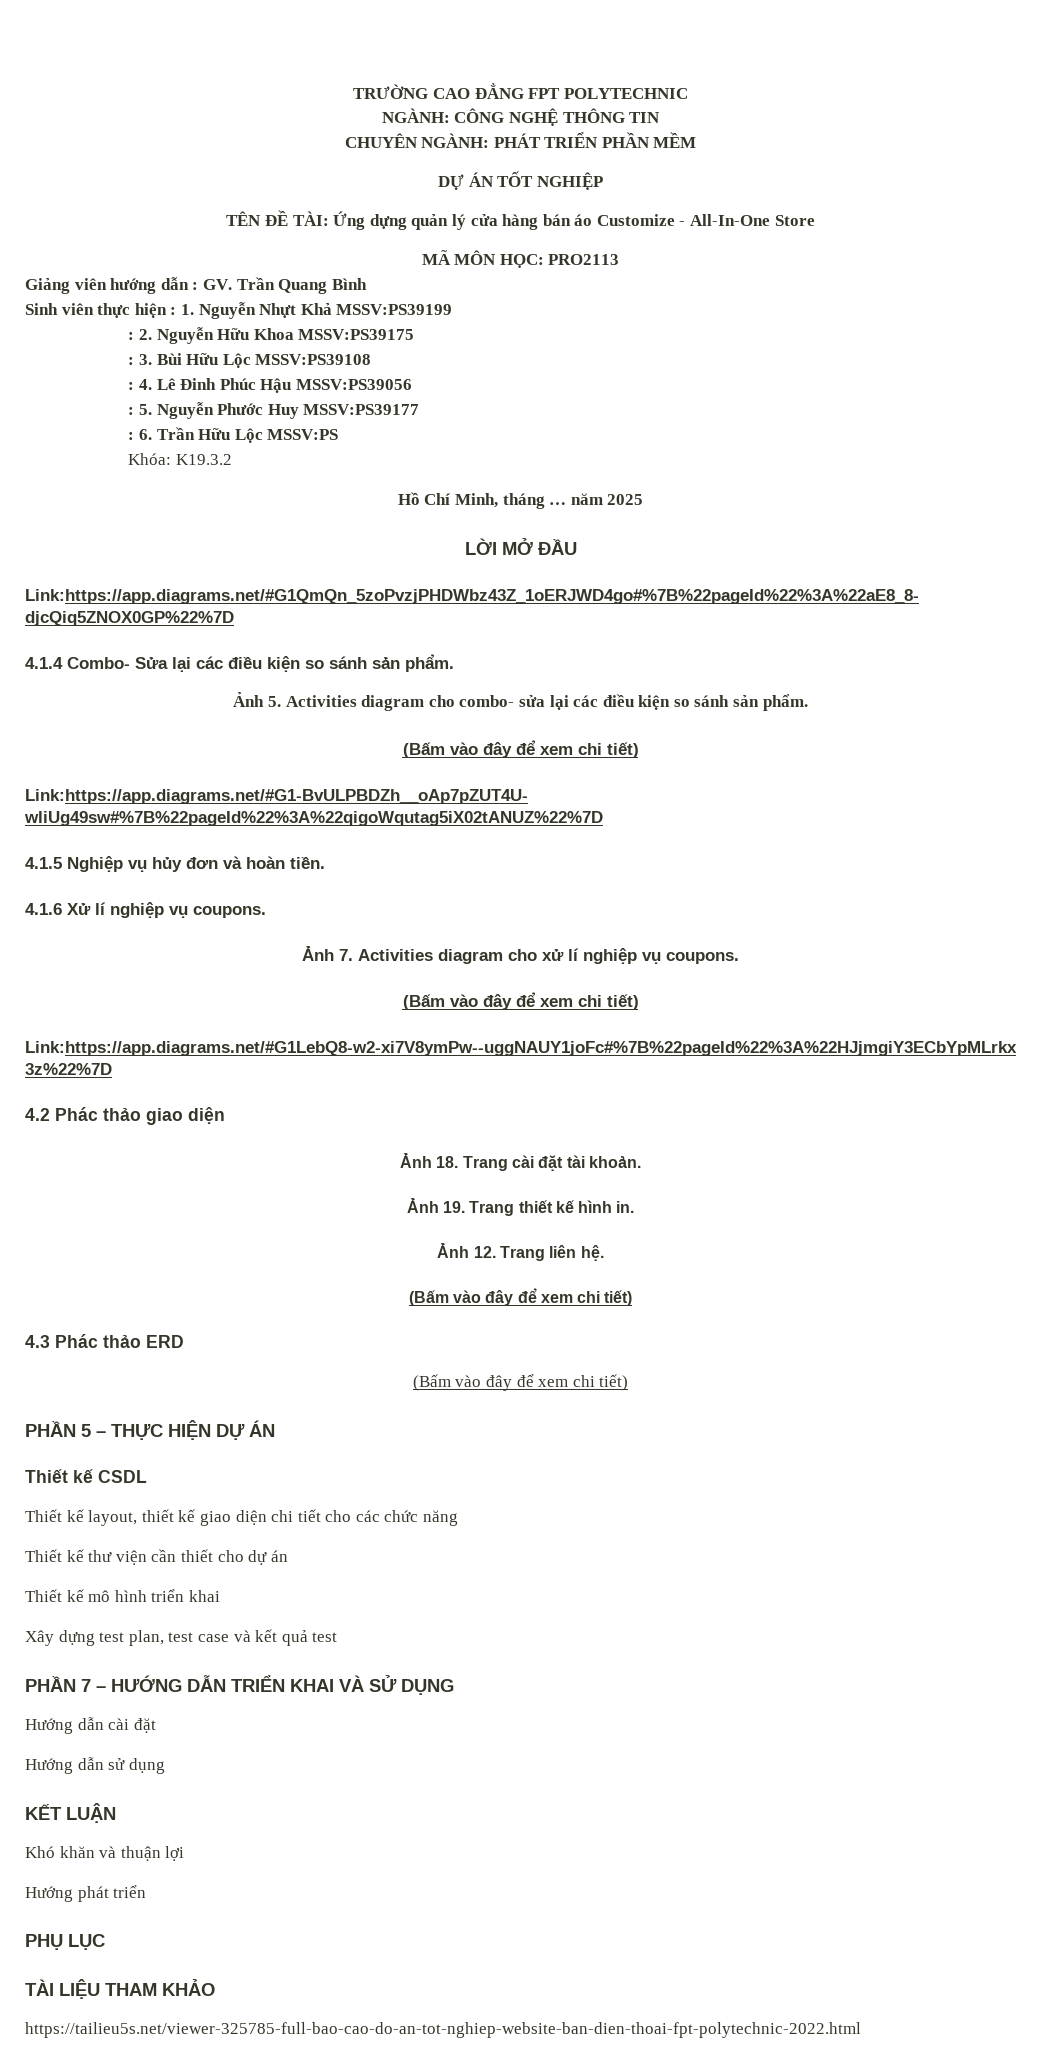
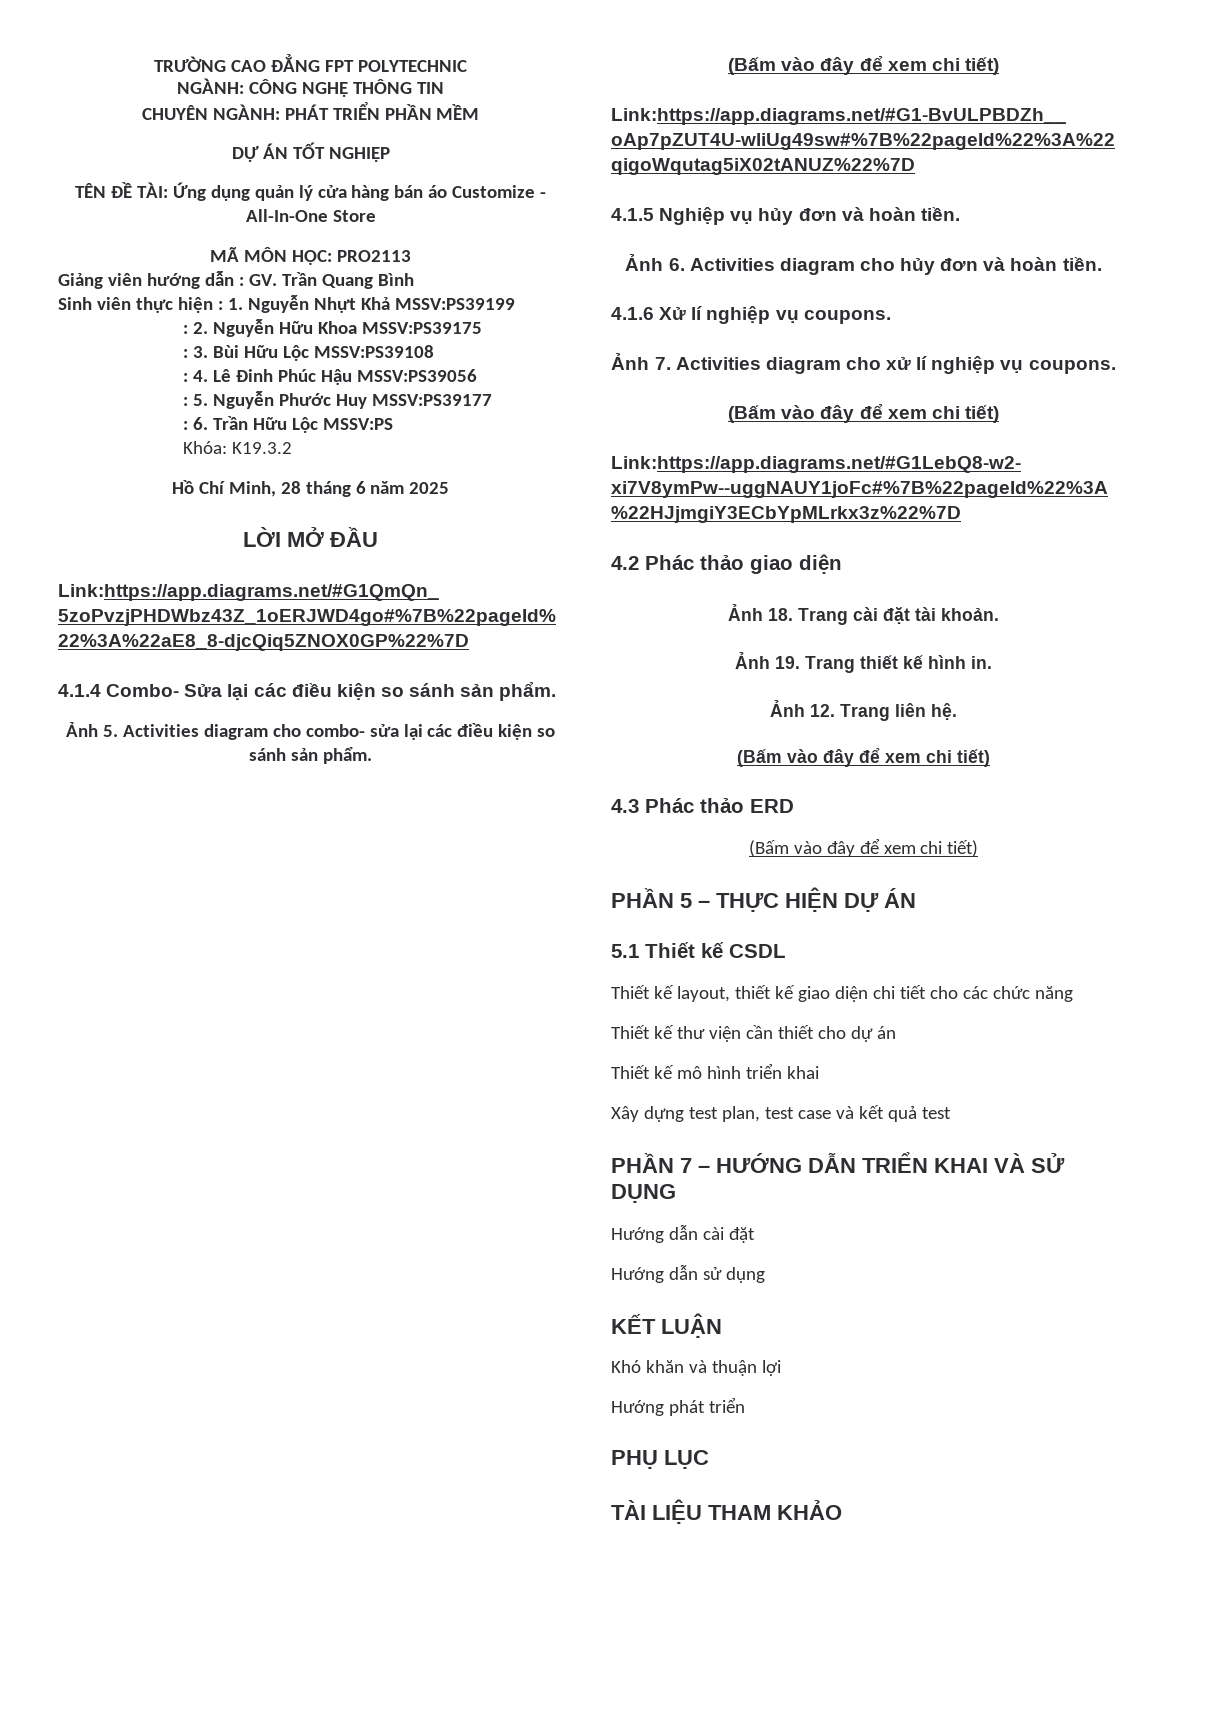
- TÊN ĐỀ TÀI: Ứng dựng quản lý cửa hàng bán áo Customize - All-In-One Store
+ TÊN ĐỀ TÀI: Ứng dụng quản lý cửa hàng bán áo Customize - All-In-One Store
- Hồ Chí Minh, tháng … năm 2025
+ Hồ Chí Minh, 28 tháng 6 năm 2025
+ Ảnh 6. Activities diagram cho hủy đơn và hoàn tiền.
- Thiết kế CSDL
+ 5.1 Thiết kế CSDL
- https://tailieu5s.net/viewer-325785-full-bao-cao-do-an-tot-nghiep-website-ban-dien-thoai-fpt-polytechnic-2022.html

